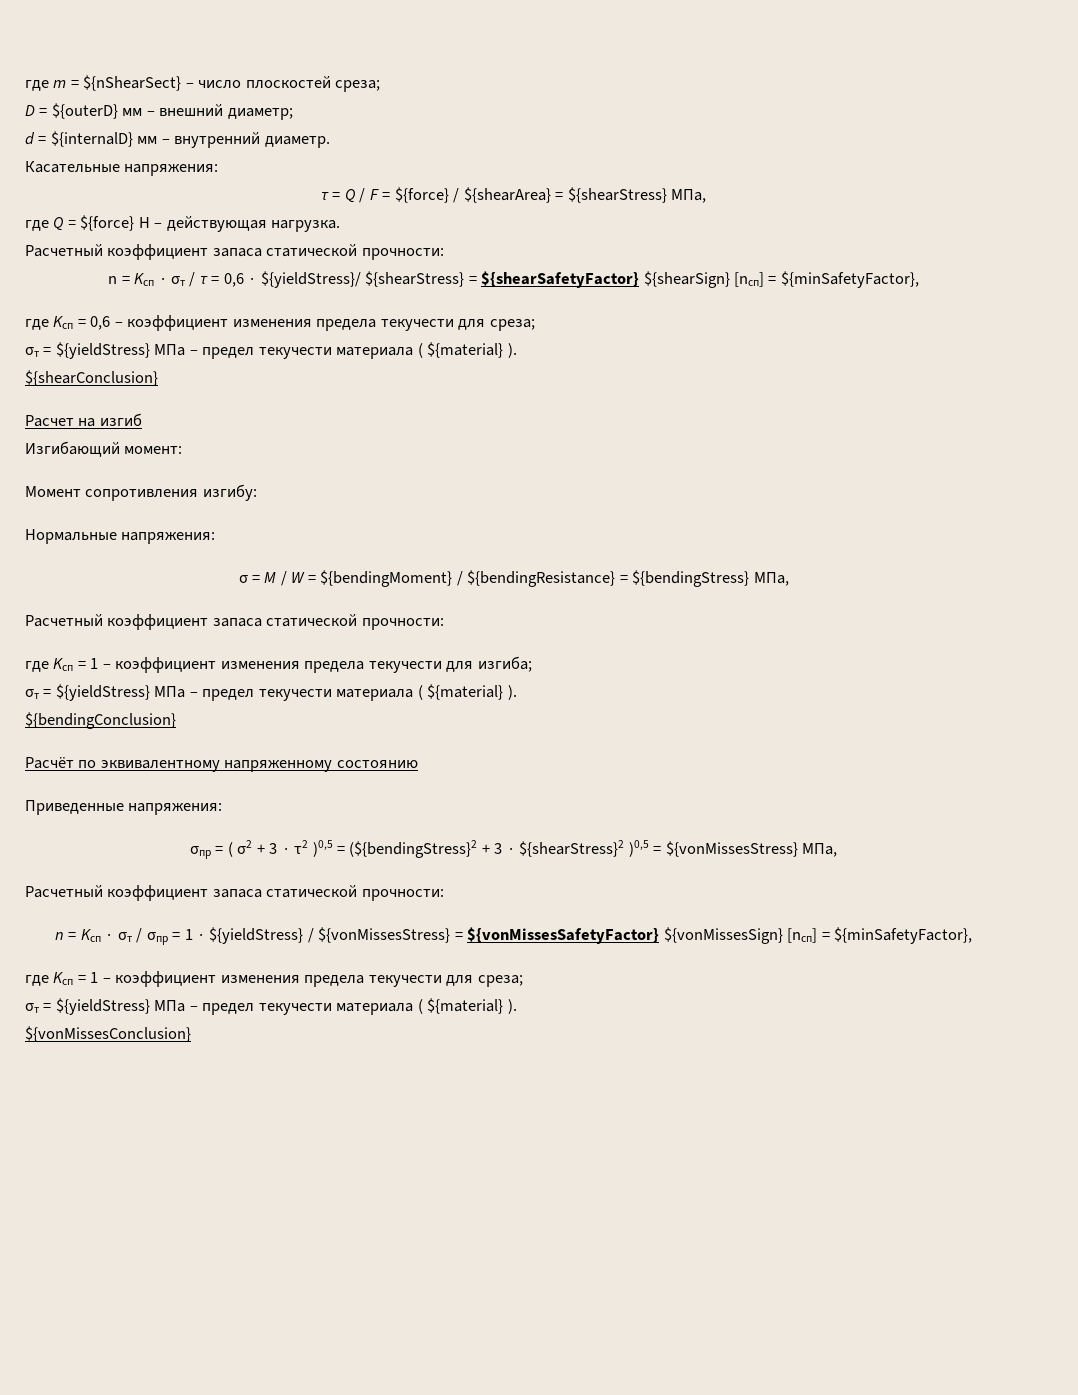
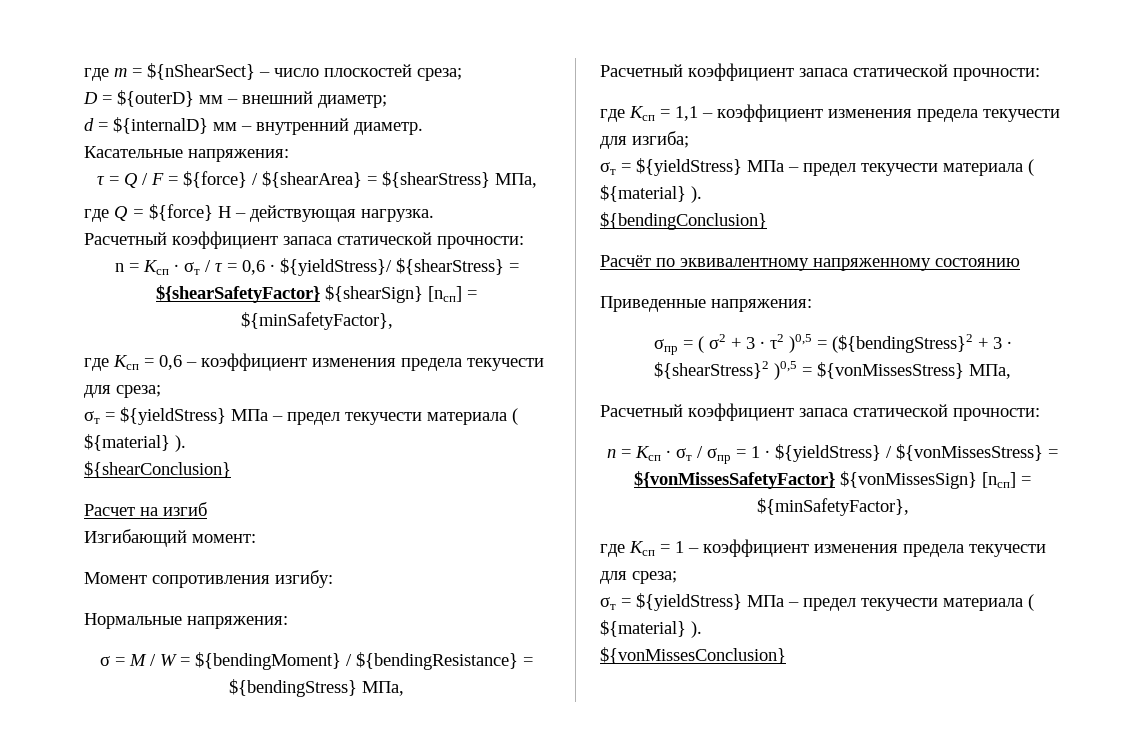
- где Kсп = 1 – коэффициент изменения предела текучести для изгиба;
+ где Kсп = 1,1 – коэффициент изменения предела текучести для изгиба;

